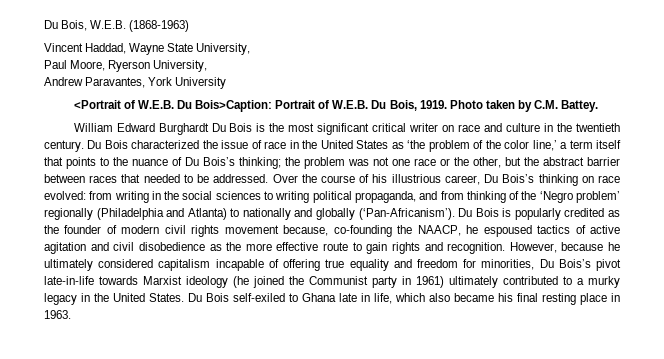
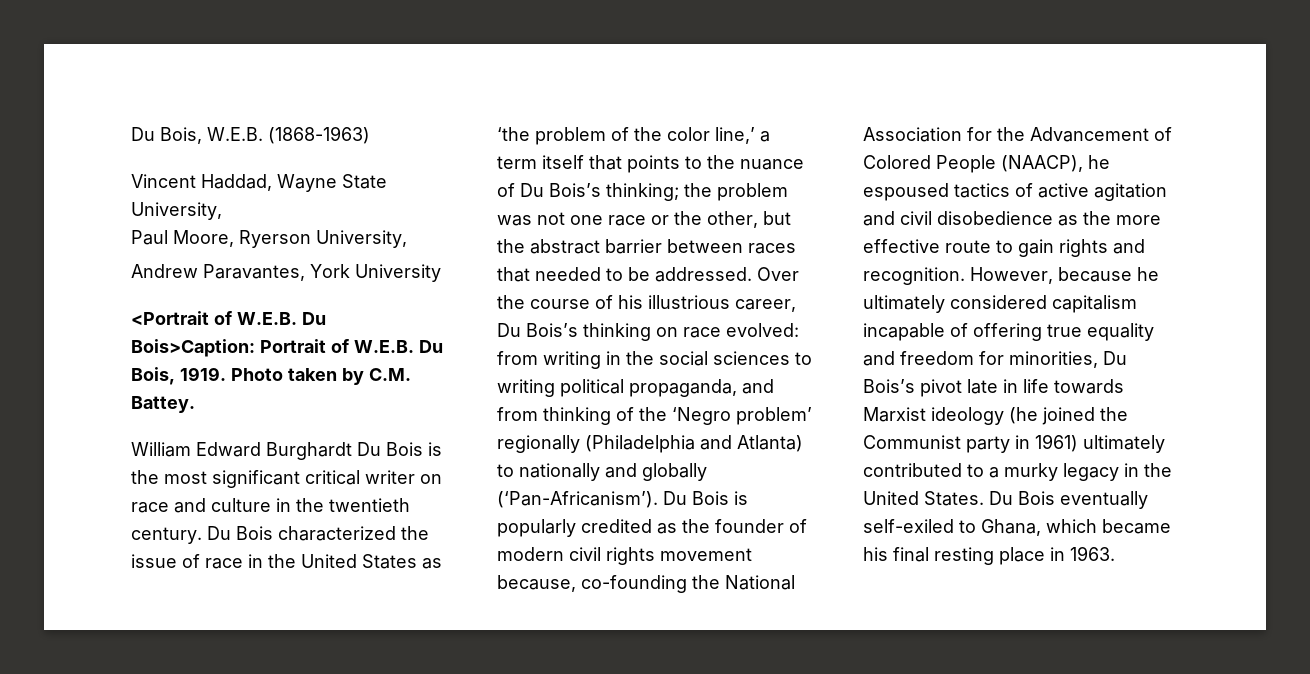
- Du Bois is popularly credited as the founder of modern civil rights movement because, co-founding the NAACP, he espoused tactics of active agitation and civil disobedience as the more effective route to gain rights and recognition.
+ Du Bois is popularly credited as the founder of modern civil rights movement because, co-founding the National Association for the Advancement of Colored People (NAACP), he espoused tactics of active agitation and civil disobedience as the more effective route to gain rights and recognition.
- However, because he ultimately considered capitalism incapable of offering true equality and freedom for minorities, Du Bois’s pivot late-in-life towards Marxist ideology (he joined the Communist party in 1961) ultimately contributed to a murky legacy in the United States.
+ However, because he ultimately considered capitalism incapable of offering true equality and freedom for minorities, Du Bois’s pivot late in life towards Marxist ideology (he joined the Communist party in 1961) ultimately contributed to a murky legacy in the United States.
- Du Bois self-exiled to Ghana late in life, which also became his final resting place in 1963.
+ Du Bois eventually self-exiled to Ghana, which became his final resting place in 1963.

